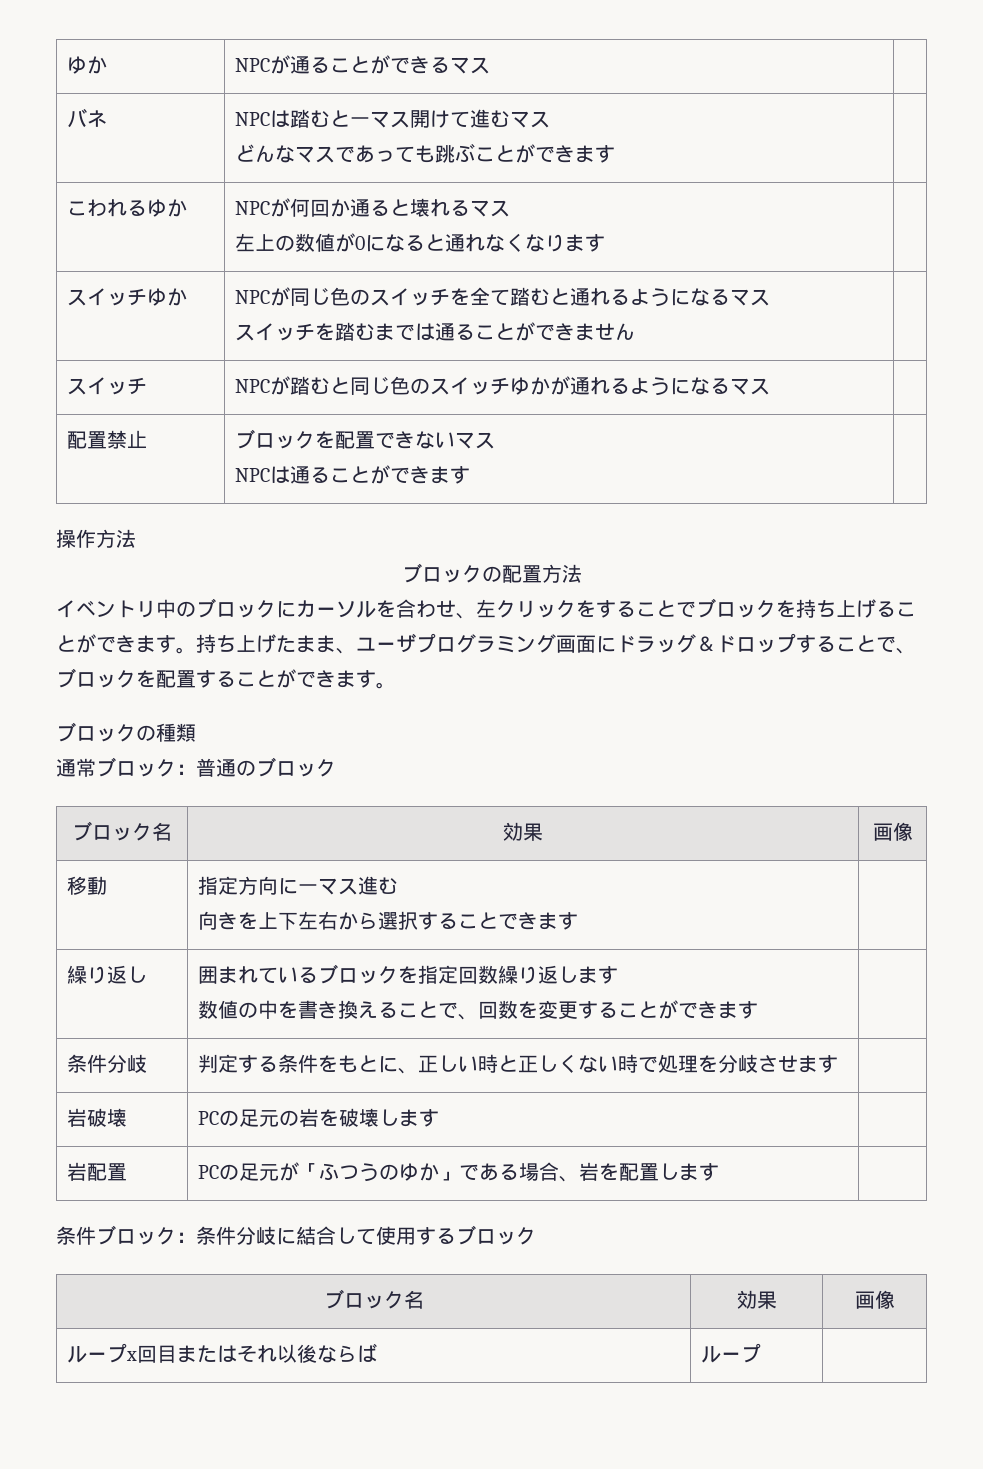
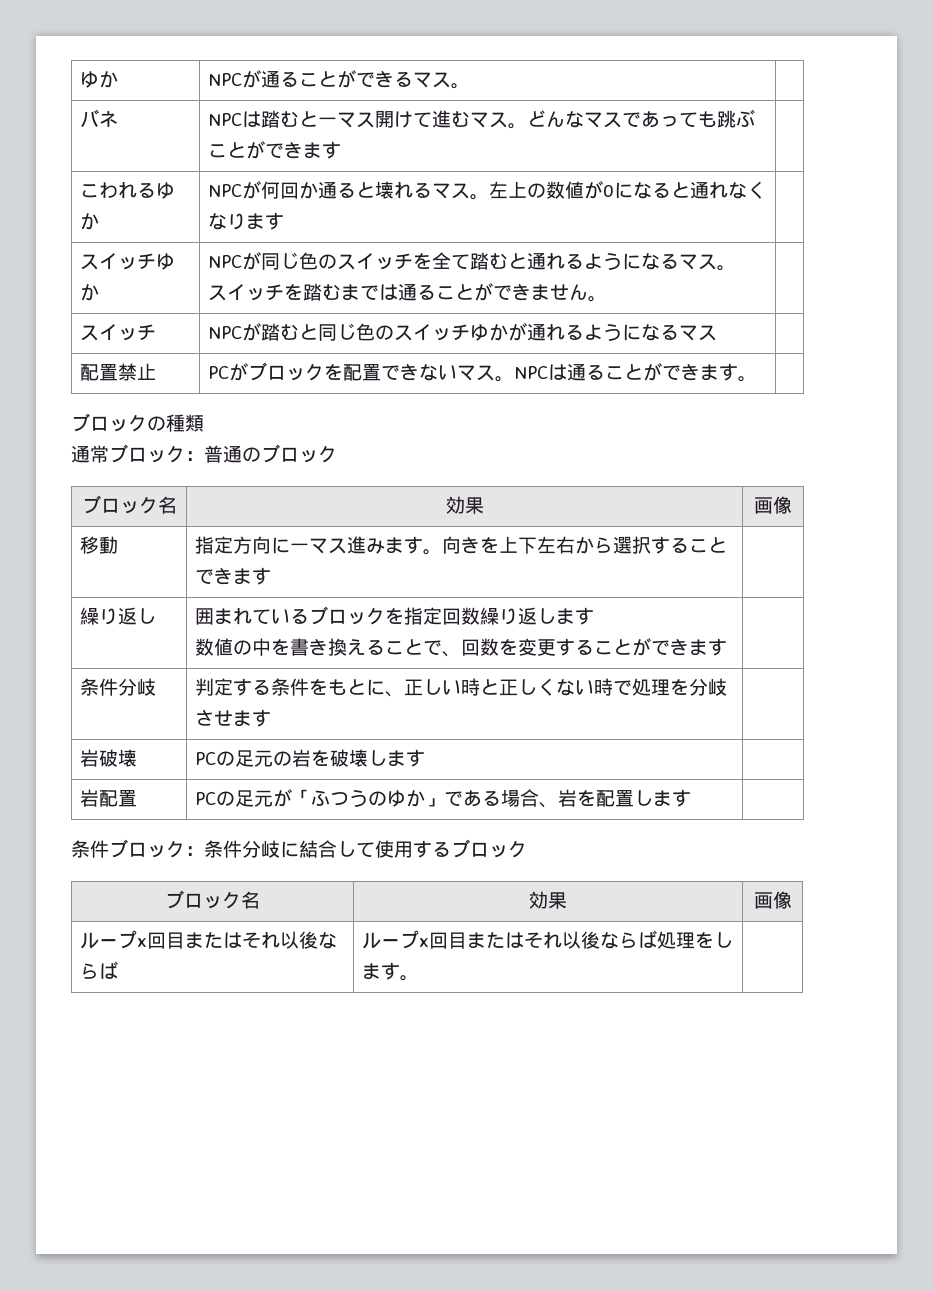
- ゆか | NPCが通ることができるマス |
+ ゆか | NPCが通ることができるマス。 |
- バネ | NPCは踏むと一マス開けて進むマス
- どんなマスであっても跳ぶことができます |
+ バネ | NPCは踏むと一マス開けて進むマス。どんなマスであっても跳ぶことができます |
- こわれるゆか | NPCが何回か通ると壊れるマス
- 左上の数値が0になると通れなくなります |
+ こわれるゆか | NPCが何回か通ると壊れるマス。左上の数値が0になると通れなくなります |
- スイッチゆか | NPCが同じ色のスイッチを全て踏むと通れるようになるマス
- スイッチを踏むまでは通ることができません |
+ スイッチゆか | NPCが同じ色のスイッチを全て踏むと通れるようになるマス。
+ スイッチを踏むまでは通ることができません。 |
- 配置禁止 | ブロックを配置できないマス
- NPCは通ることができます |
- 操作方法
- ブロックの配置方法
- イベントリ中のブロックにカーソルを合わせ、左クリックをすることでブロックを持ち上げることができます。持ち上げたまま、ユーザプログラミング画面にドラッグ＆ドロップすることで、ブロックを配置することができます。
+ 配置禁止 | PCがブロックを配置できないマス。NPCは通ることができます。 |
- 移動 | 指定方向に一マス進む
- 向きを上下左右から選択することできます |
+ 移動 | 指定方向に一マス進みます。向きを上下左右から選択することできます |
- ループx回目またはそれ以後ならば | ループ |
+ ループx回目またはそれ以後ならば | ループx回目またはそれ以後ならば処理をします。 |

